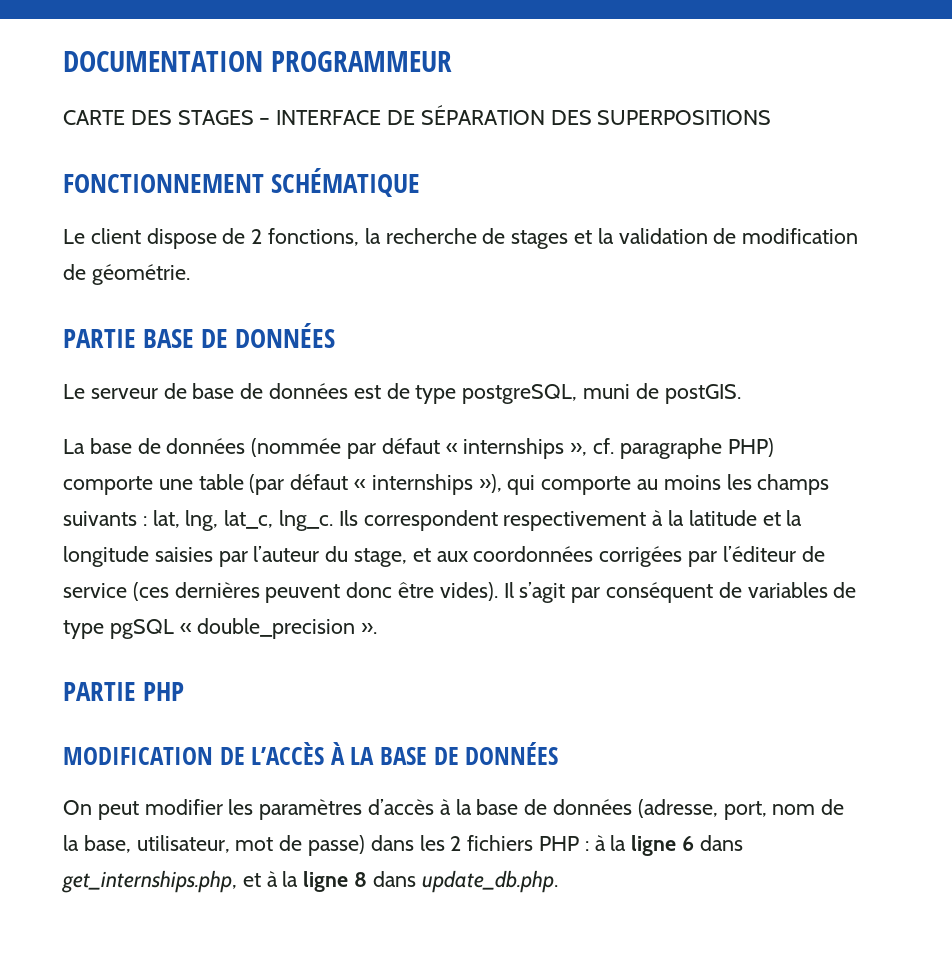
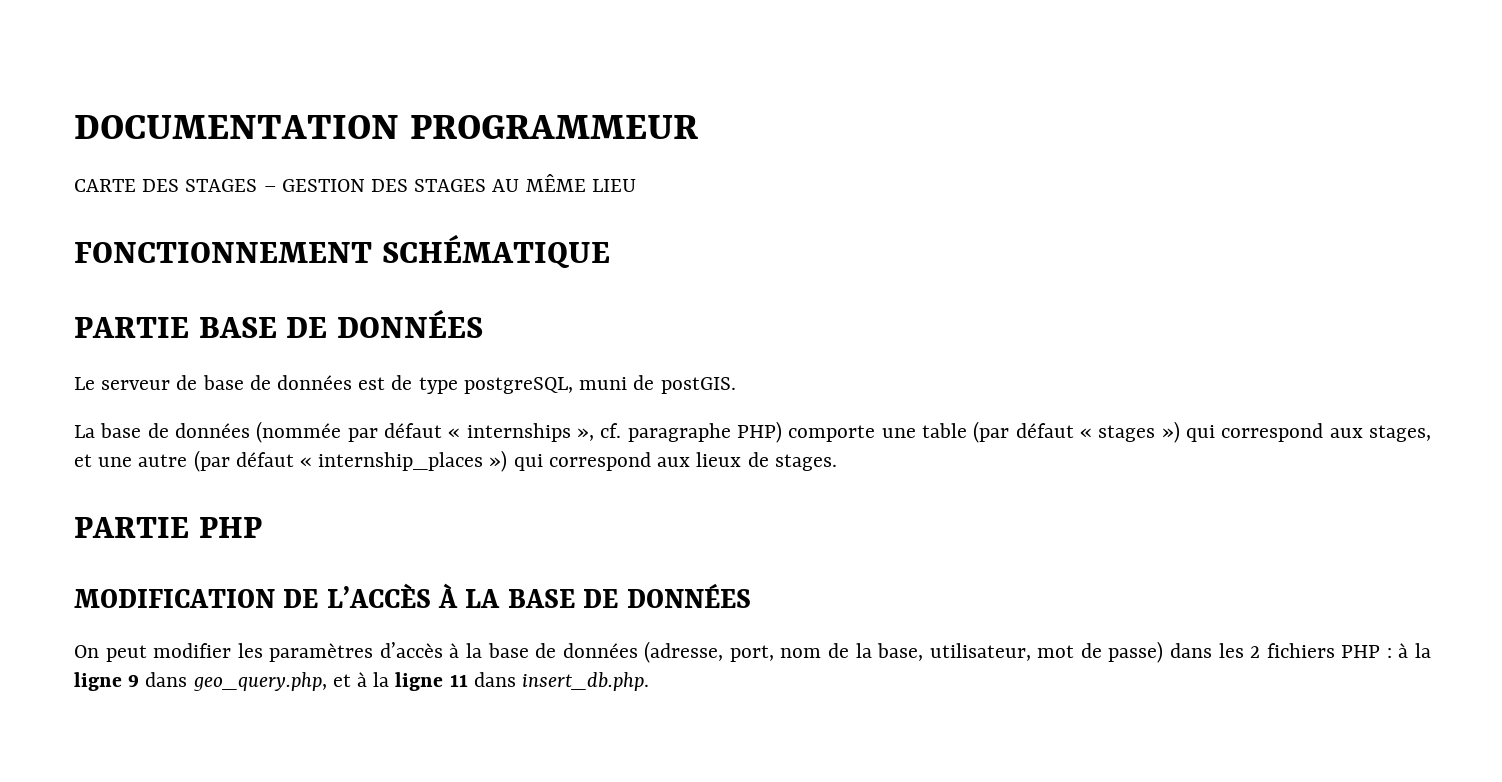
- CARTE DES STAGES – INTERFACE DE SÉPARATION DES SUPERPOSITIONS
+ CARTE DES STAGES – GESTION DES STAGES AU MÊME LIEU
  FONCTIONNEMENT SCHÉMATIQUE
- Le client dispose de 2 fonctions, la recherche de stages et la validation de modification de géométrie.
- La base de données (nommée par défaut « internships », cf. paragraphe PHP) comporte une table (par défaut « internships »), qui comporte au moins les champs suivants : lat, lng, lat_c, lng_c. Ils correspondent respectivement à la latitude et la longitude saisies par l’auteur du stage, et aux coordonnées corrigées par l’éditeur de service (ces dernières peuvent donc être vides). Il s’agit par conséquent de variables de type pgSQL « double_precision ».
+ La base de données (nommée par défaut « internships », cf. paragraphe PHP) comporte une table (par défaut « stages ») qui correspond aux stages, et une autre (par défaut « internship_places ») qui correspond aux lieux de stages.
- On peut modifier les paramètres d’accès à la base de données (adresse, port, nom de la base, utilisateur, mot de passe) dans les 2 fichiers PHP : à la ligne 6 dans get_internships.php, et à la ligne 8 dans update_db.php.
+ On peut modifier les paramètres d’accès à la base de données (adresse, port, nom de la base, utilisateur, mot de passe) dans les 2 fichiers PHP : à la ligne 9 dans geo_query.php, et à la ligne 11 dans insert_db.php.

